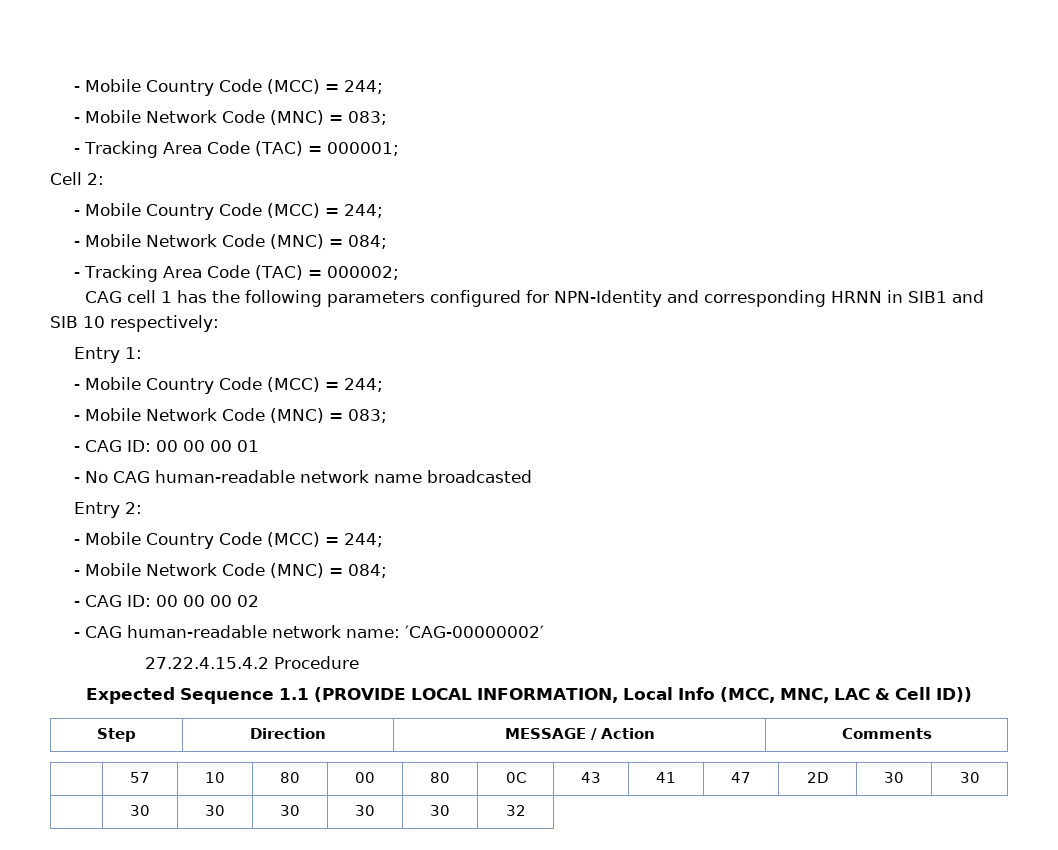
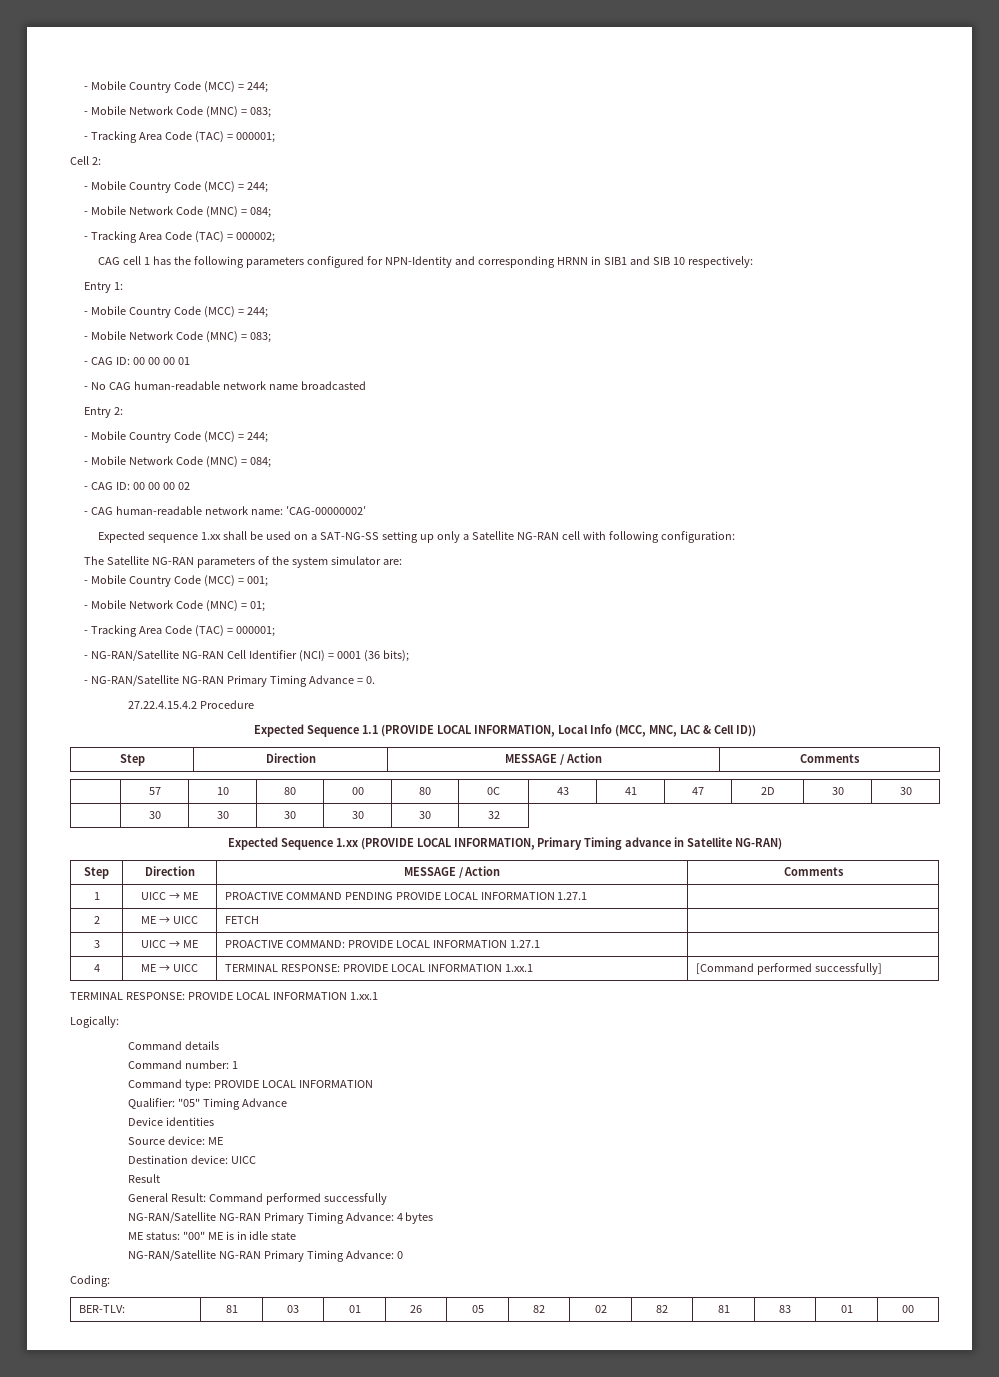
+ Expected sequence 1.xx shall be used on a SAT-NG-SS setting up only a Satellite NG-RAN cell with following configuration:
+ The Satellite NG-RAN parameters of the system simulator are:
+ - Mobile Country Code (MCC) = 001;
+ - Mobile Network Code (MNC) = 01;
+ - Tracking Area Code (TAC) = 000001;
+ - NG-RAN/Satellite NG-RAN Cell Identifier (NCI) = 0001 (36 bits);
+ - NG-RAN/Satellite NG-RAN Primary Timing Advance = 0.
+ Expected Sequence 1.xx (PROVIDE LOCAL INFORMATION, Primary Timing advance in Satellite NG-RAN)
+ Step | Direction | MESSAGE / Action | Comments
+ 1 | UICC → ME | PROACTIVE COMMAND PENDING PROVIDE LOCAL INFORMATION 1.27.1 |
+ 2 | ME → UICC | FETCH |
+ 3 | UICC → ME | PROACTIVE COMMAND: PROVIDE LOCAL INFORMATION 1.27.1 |
+ 4 | ME → UICC | TERMINAL RESPONSE: PROVIDE LOCAL INFORMATION 1.xx.1 | [Command performed successfully]
+ TERMINAL RESPONSE: PROVIDE LOCAL INFORMATION 1.xx.1
+ Logically:
+ Command details
+ Command number: 1
+ Command type: PROVIDE LOCAL INFORMATION
+ Qualifier: "05" Timing Advance
+ Device identities
+ Source device: ME
+ Destination device: UICC
+ Result
+ General Result: Command performed successfully
+ NG-RAN/Satellite NG-RAN Primary Timing Advance: 4 bytes
+ ME status: "00" ME is in idle state
+ NG-RAN/Satellite NG-RAN Primary Timing Advance: 0
+ Coding:
+ BER-TLV: | 81 | 03 | 01 | 26 | 05 | 82 | 02 | 82 | 81 | 83 | 01 | 00

